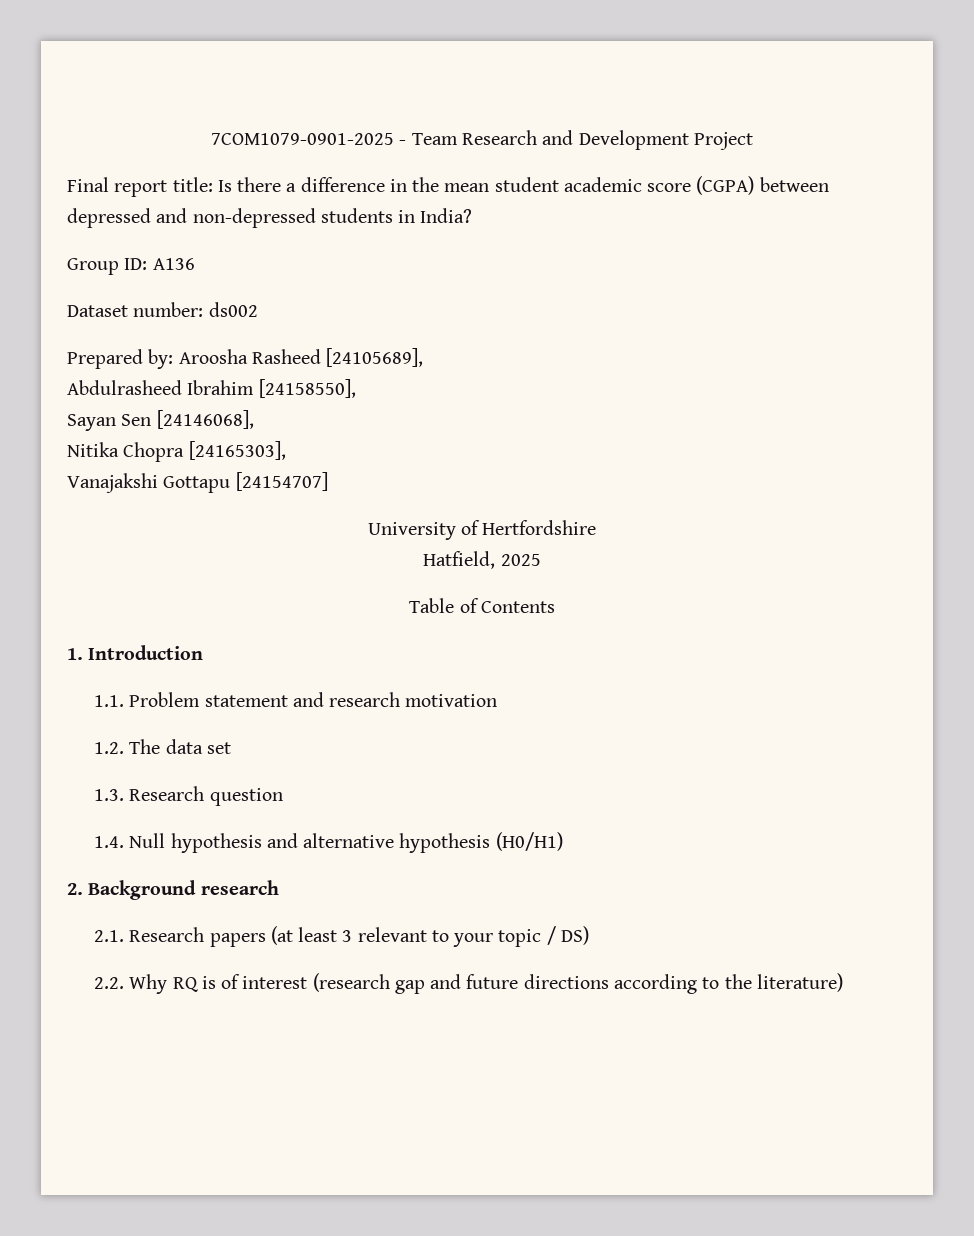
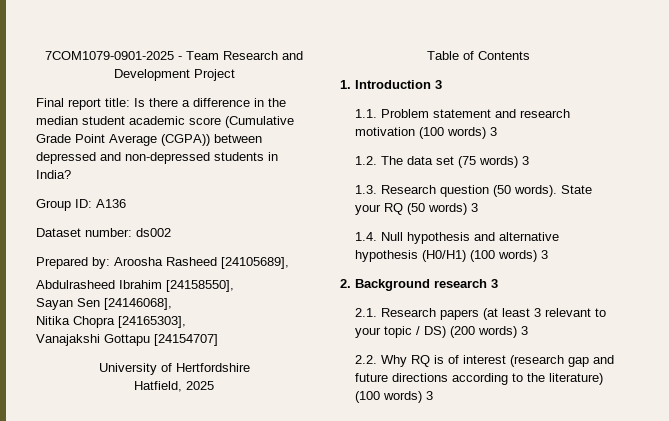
- Final report title: Is there a difference in the mean student academic score (CGPA) between depressed and non-depressed students in India?
+ Final report title: Is there a difference in the median student academic score (Cumulative Grade Point Average (CGPA)) between depressed and non-depressed students in India?
- 1. Introduction
+ 1. Introduction 3
- 1.1. Problem statement and research motivation
+ 1.1. Problem statement and research motivation (100 words) 3
- 1.2. The data set
+ 1.2. The data set (75 words) 3
- 1.3. Research question
+ 1.3. Research question (50 words). State your RQ (50 words) 3
- 1.4. Null hypothesis and alternative hypothesis (H0/H1)
+ 1.4. Null hypothesis and alternative hypothesis (H0/H1) (100 words) 3
- 2. Background research
+ 2. Background research 3
- 2.1. Research papers (at least 3 relevant to your topic / DS)
+ 2.1. Research papers (at least 3 relevant to your topic / DS) (200 words) 3
- 2.2. Why RQ is of interest (research gap and future directions according to the literature)
+ 2.2. Why RQ is of interest (research gap and future directions according to the literature) (100 words) 3

